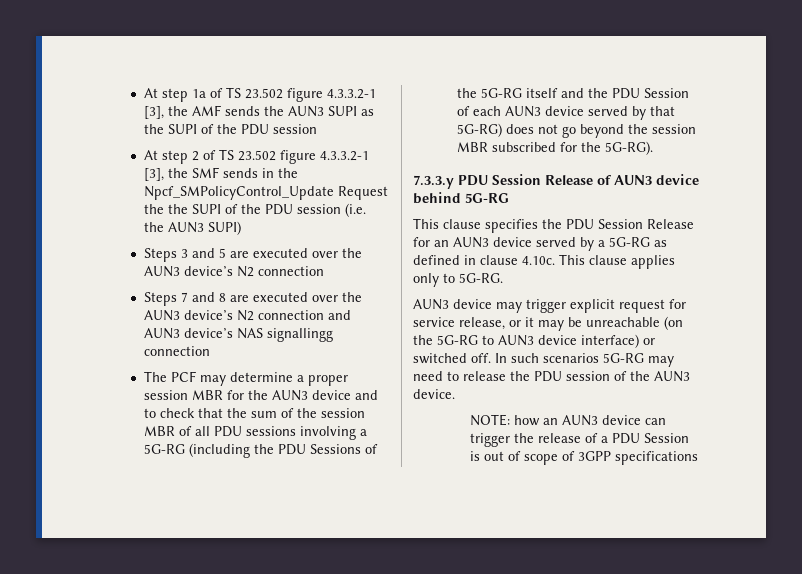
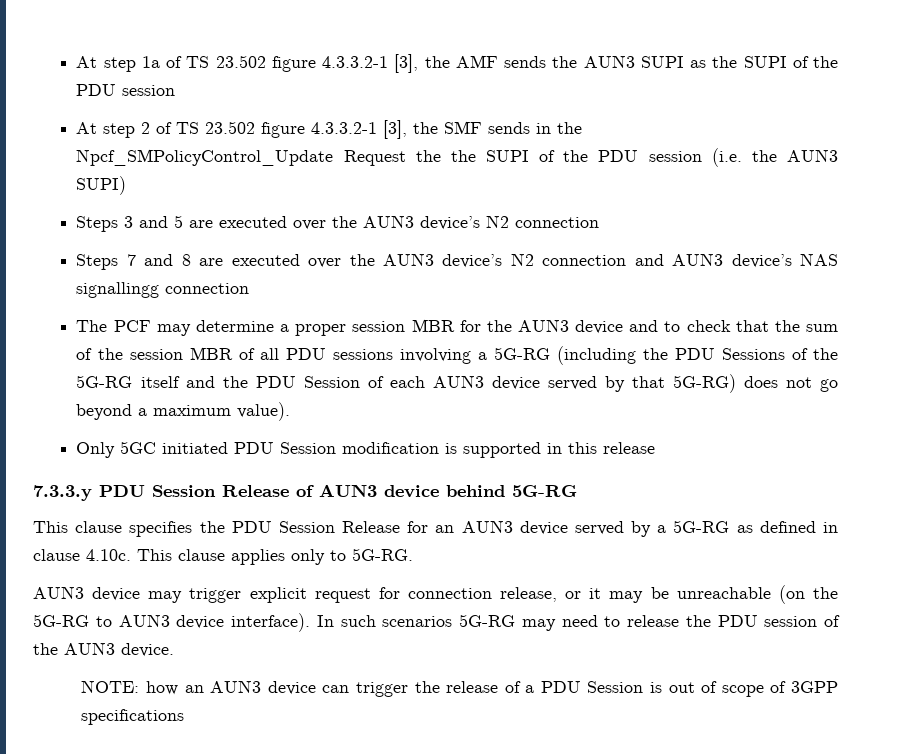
- The PCF may determine a proper session MBR for the AUN3 device and to check that the sum of the session MBR of all PDU sessions involving a 5G-RG (including the PDU Sessions of the 5G-RG itself and the PDU Session of each AUN3 device served by that 5G-RG) does not go beyond the session MBR subscribed for the 5G-RG).
+ The PCF may determine a proper session MBR for the AUN3 device and to check that the sum of the session MBR of all PDU sessions involving a 5G-RG (including the PDU Sessions of the 5G-RG itself and the PDU Session of each AUN3 device served by that 5G-RG) does not go beyond a maximum value).
+ Only 5GC initiated PDU Session modification is supported in this release
- AUN3 device may trigger explicit request for service release, or it may be unreachable (on the 5G-RG to AUN3 device interface) or switched off.
+ AUN3 device may trigger explicit request for connection release, or it may be unreachable (on the 5G-RG to AUN3 device interface).

